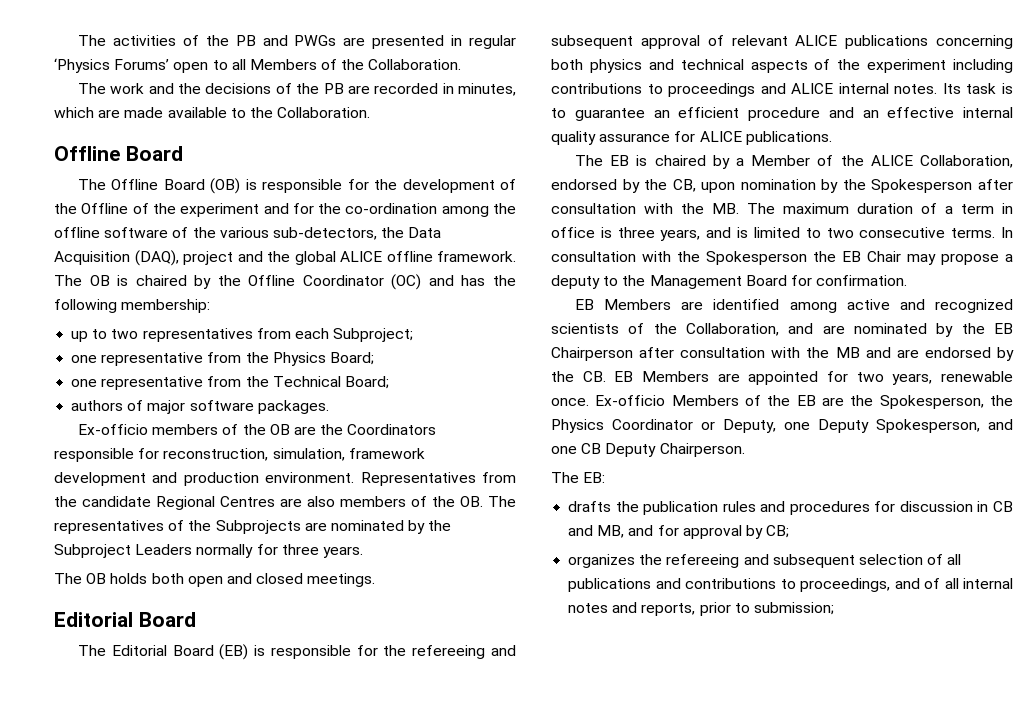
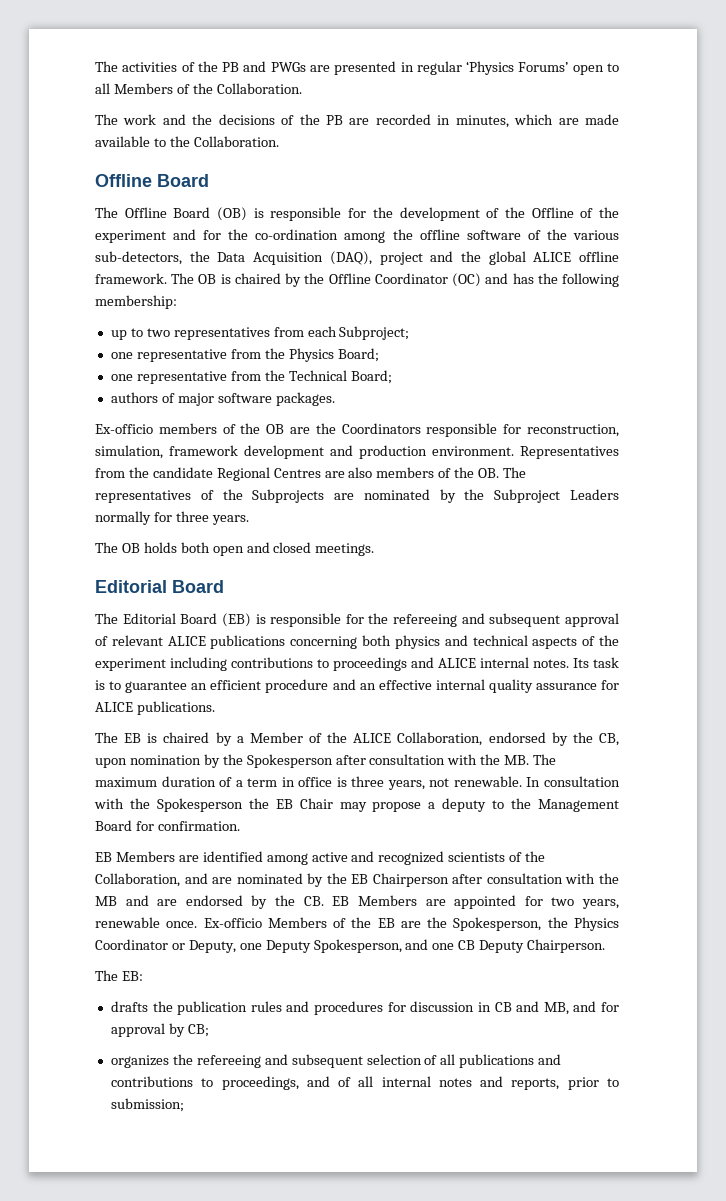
- The EB is chaired by a Member of the ALICE Collaboration, endorsed by the CB, upon nomination by the Spokesperson after consultation with the MB. The maximum duration of a term in office is three years, and is limited to two consecutive terms.
+ The EB is chaired by a Member of the ALICE Collaboration, endorsed by the CB, upon nomination by the Spokesperson after consultation with the MB. The maximum duration of a term in office is three years, not renewable.

